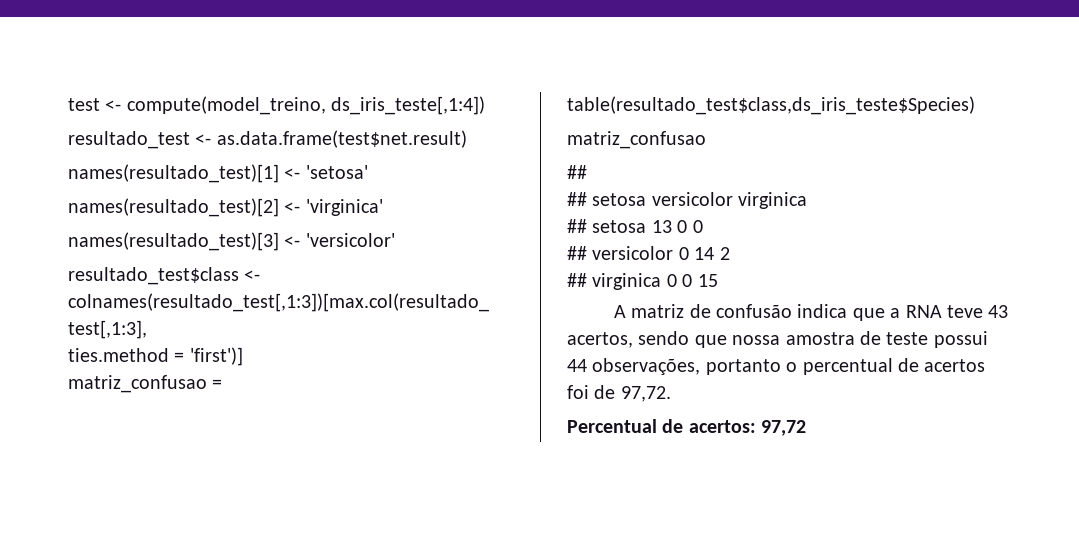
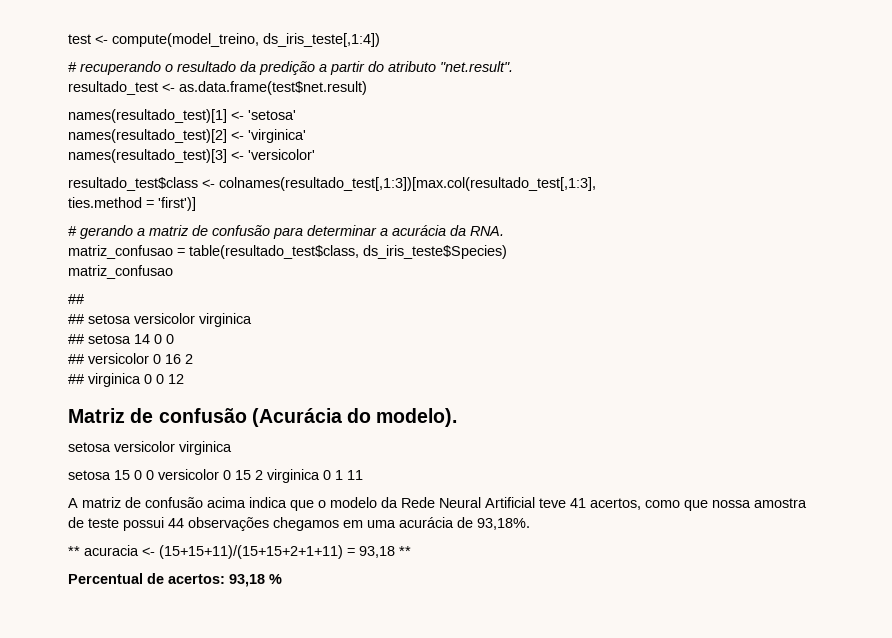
+ # recuperando o resultado da predição a partir do atributo "net.result".
+ # gerando a matriz de confusão para determinar a acurácia da RNA.
- matriz_confusao = table(resultado_test$class,ds_iris_teste$Species)
+ matriz_confusao = table(resultado_test$class, ds_iris_teste$Species)
- ## setosa 13 0 0
+ ## setosa 14 0 0
- ## versicolor 0 14 2
+ ## versicolor 0 16 2
- ## virginica 0 0 15
+ ## virginica 0 0 12
+ Matriz de confusão (Acurácia do modelo).
+ setosa versicolor virginica
+ setosa 15 0 0 versicolor 0 15 2 virginica 0 1 11
- A matriz de confusão indica que a RNA teve 43 acertos, sendo que nossa amostra de teste possui 44 observações, portanto o percentual de acertos foi de 97,72.
+ A matriz de confusão acima indica que o modelo da Rede Neural Artificial teve 41 acertos, como que nossa amostra de teste possui 44 observações chegamos em uma acurácia de 93,18%.
+ ** acuracia <- (15+15+11)/(15+15+2+1+11) = 93,18 **
- Percentual de acertos: 97,72
+ Percentual de acertos: 93,18 %

